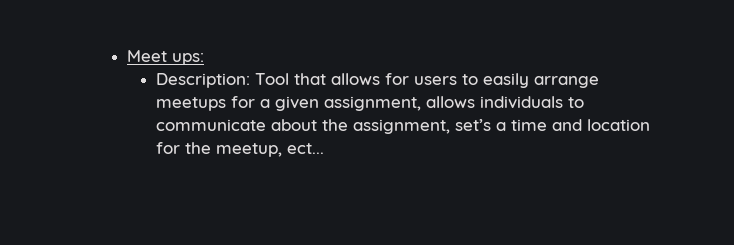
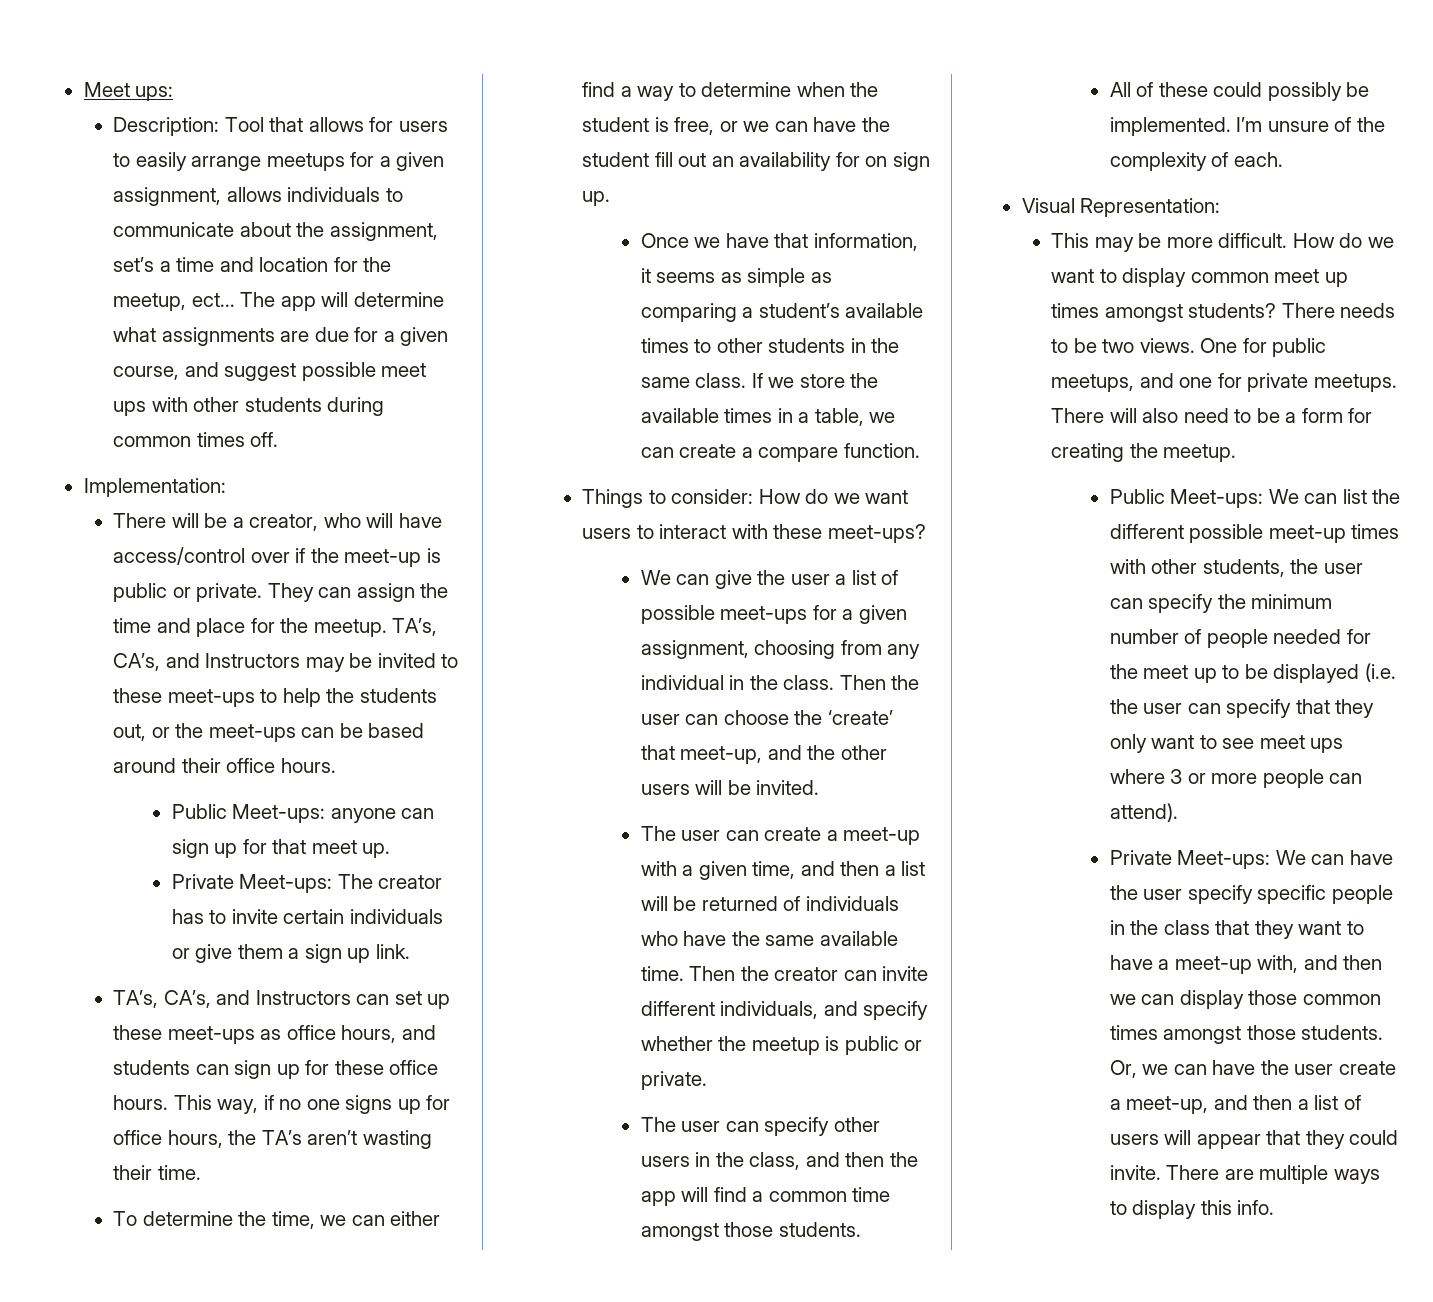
+ The app will determine what assignments are due for a given course, and suggest possible meet ups with other students during common times off.
+ Implementation:
+ There will be a creator, who will have access/control over if the meet-up is public or private. They can assign the time and place for the meetup. TA’s, CA’s, and Instructors may be invited to these meet-ups to help the students out, or the meet-ups can be based around their office hours.
+ Public Meet-ups: anyone can sign up for that meet up.
+ Private Meet-ups: The creator has to invite certain individuals or give them a sign up link.
+ TA’s, CA’s, and Instructors can set up these meet-ups as office hours, and students can sign up for these office hours. This way, if no one signs up for office hours, the TA’s aren’t wasting their time.
+ To determine the time, we can either find a way to determine when the student is free, or we can have the student fill out an availability for on sign up.
+ Once we have that information, it seems as simple as comparing a student’s available times to other students in the same class. If we store the available times in a table, we can create a compare function.
+ Things to consider: How do we want users to interact with these meet-ups?
+ We can give the user a list of possible meet-ups for a given assignment, choosing from any individual in the class. Then the user can choose the ‘create’ that meet-up, and the other users will be invited.
+ The user can create a meet-up with a given time, and then a list will be returned of individuals who have the same available time. Then the creator can invite different individuals, and specify whether the meetup is public or private.
+ The user can specify other users in the class, and then the app will find a common time amongst those students.
+ All of these could possibly be implemented. I’m unsure of the complexity of each.
+ Visual Representation:
+ This may be more difficult. How do we want to display common meet up times amongst students? There needs to be two views. One for public meetups, and one for private meetups. There will also need to be a form for creating the meetup.
+ Public Meet-ups: We can list the different possible meet-up times with other students, the user can specify the minimum number of people needed for the meet up to be displayed (i.e. the user can specify that they only want to see meet ups where 3 or more people can attend).
+ Private Meet-ups: We can have the user specify specific people in the class that they want to have a meet-up with, and then we can display those common times amongst those students. Or, we can have the user create a meet-up, and then a list of users will appear that they could invite. There are multiple ways to display this info.

